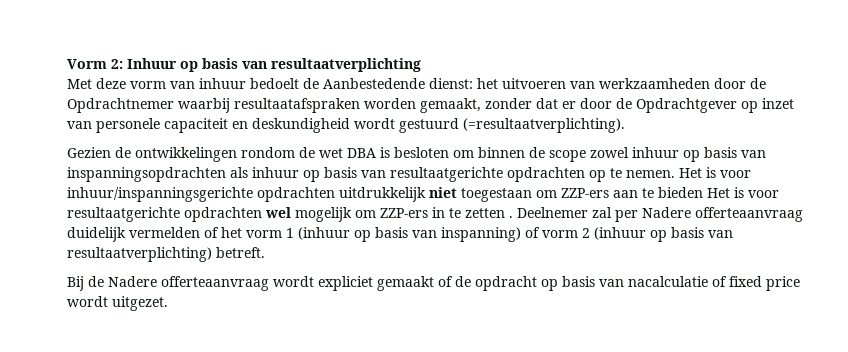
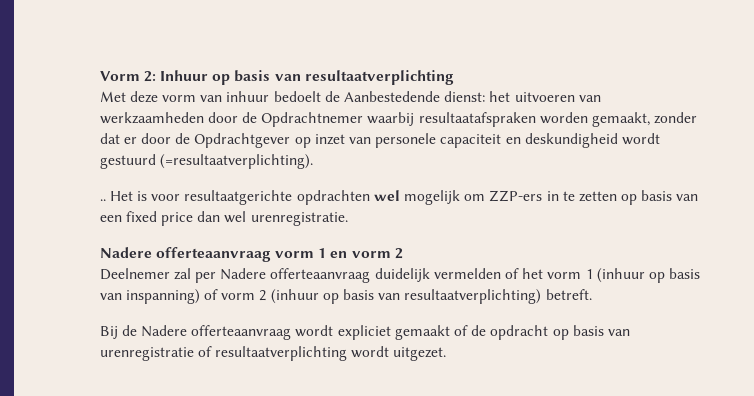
- Gezien de ontwikkelingen rondom de wet DBA is besloten om binnen de scope zowel inhuur op basis van inspanningsopdrachten als inhuur op basis van resultaatgerichte opdrachten op te nemen. Het is voor inhuur/inspanningsgerichte opdrachten uitdrukkelijk niet toegestaan om ZZP-ers aan te bieden Het is voor resultaatgerichte opdrachten wel mogelijk om ZZP-ers in te zetten . Deelnemer zal per Nadere offerteaanvraag duidelijk vermelden of het vorm 1 (inhuur op basis van inspanning) of vorm 2 (inhuur op basis van resultaatverplichting) betreft.
+ .. Het is voor resultaatgerichte opdrachten wel mogelijk om ZZP-ers in te zetten op basis van een fixed price dan wel urenregistratie.
+ Nadere offerteaanvraag vorm 1 en vorm 2
+ Deelnemer zal per Nadere offerteaanvraag duidelijk vermelden of het vorm 1 (inhuur op basis van inspanning) of vorm 2 (inhuur op basis van resultaatverplichting) betreft.
- Bij de Nadere offerteaanvraag wordt expliciet gemaakt of de opdracht op basis van nacalculatie of fixed price wordt uitgezet.
+ Bij de Nadere offerteaanvraag wordt expliciet gemaakt of de opdracht op basis van urenregistratie of resultaatverplichting wordt uitgezet.

